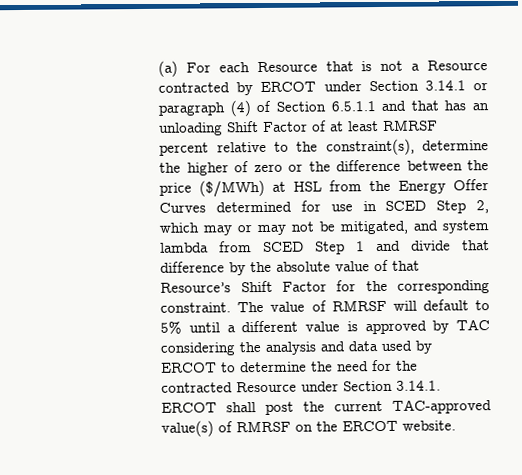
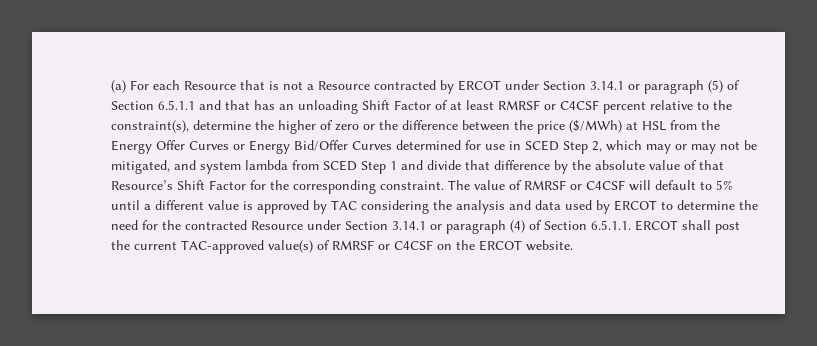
- (a) For each Resource that is not a Resource contracted by ERCOT under Section 3.14.1 or paragraph (4) of Section 6.5.1.1 and that has an unloading Shift Factor of at least RMRSF percent relative to the constraint(s), determine the higher of zero or the difference between the price ($/MWh) at HSL from the Energy Offer Curves determined for use in SCED Step 2, which may or may not be mitigated, and system lambda from SCED Step 1 and divide that difference by the absolute value of that Resource’s Shift Factor for the corresponding constraint.
+ (a) For each Resource that is not a Resource contracted by ERCOT under Section 3.14.1 or paragraph (5) of Section 6.5.1.1 and that has an unloading Shift Factor of at least RMRSF or C4CSF percent relative to the constraint(s), determine the higher of zero or the difference between the price ($/MWh) at HSL from the Energy Offer Curves or Energy Bid/Offer Curves determined for use in SCED Step 2, which may or may not be mitigated, and system lambda from SCED Step 1 and divide that difference by the absolute value of that Resource’s Shift Factor for the corresponding constraint.
- The value of RMRSF will default to 5% until a different value is approved by TAC considering the analysis and data used by ERCOT to determine the need for the contracted Resource under Section 3.14.1. ERCOT shall post the current TAC-approved value(s) of RMRSF on the ERCOT website.
+ The value of RMRSF or C4CSF will default to 5% until a different value is approved by TAC considering the analysis and data used by ERCOT to determine the need for the contracted Resource under Section 3.14.1 or paragraph (4) of Section 6.5.1.1. ERCOT shall post the current TAC-approved value(s) of RMRSF or C4CSF on the ERCOT website.

